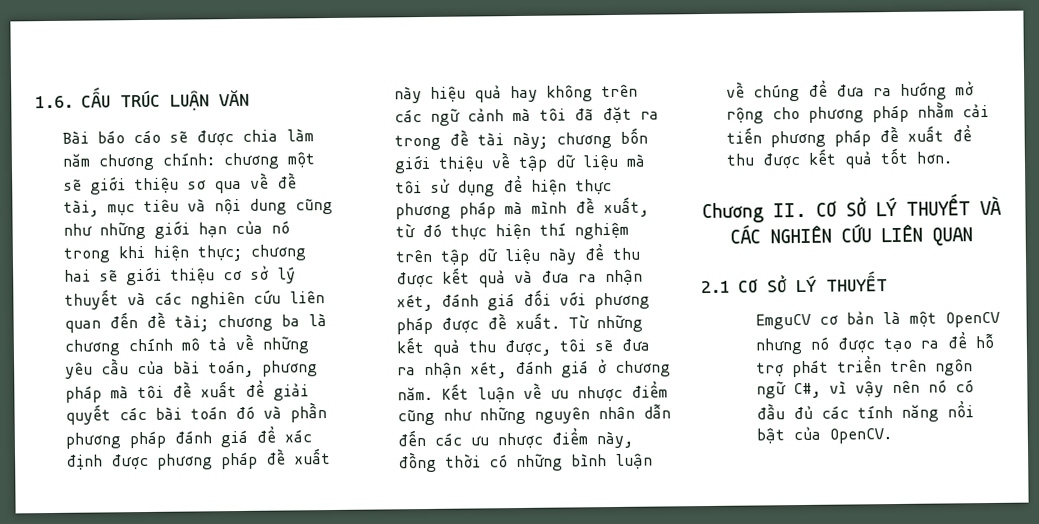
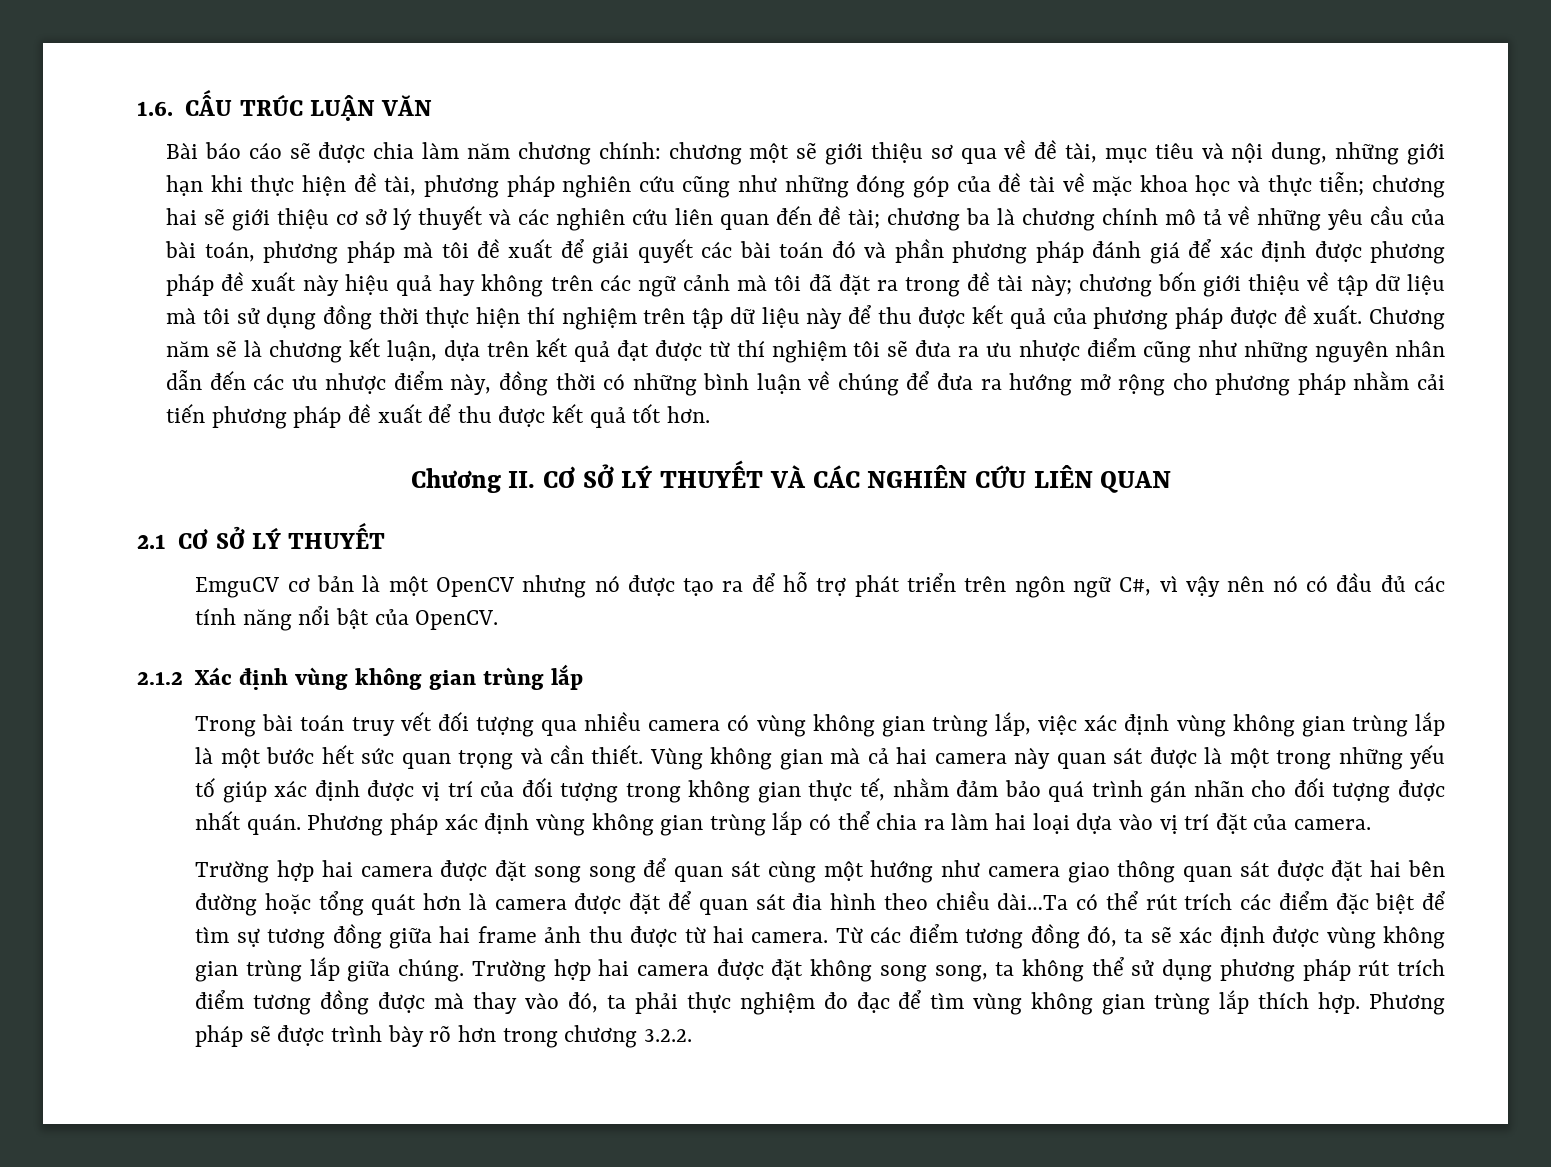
- chương một sẽ giới thiệu sơ qua về đề tài, mục tiêu và nội dung cũng như những giới hạn của nó trong khi hiện thực;
+ chương một sẽ giới thiệu sơ qua về đề tài, mục tiêu và nội dung, những giới hạn khi thực hiện đề tài, phương pháp nghiên cứu cũng như những đóng góp của đề tài về mặc khoa học và thực tiễn;
- chương bốn giới thiệu về tập dữ liệu mà tôi sử dụng để hiện thực phương pháp mà mình đề xuất, từ đó thực hiện thí nghiệm trên tập dữ liệu này để thu được kết quả và đưa ra nhận xét, đánh giá đối với phương pháp được đề xuất.
+ chương bốn giới thiệu về tập dữ liệu mà tôi sử dụng đồng thời thực hiện thí nghiệm trên tập dữ liệu này để thu được kết quả của phương pháp được đề xuất.
- Từ những kết quả thu được, tôi sẽ đưa ra nhận xét, đánh giá ở chương năm. Kết luận về ưu nhược điểm cũng như những nguyên nhân dẫn đến các ưu nhược điểm này, đồng thời có những bình luận về chúng để đưa ra hướng mở rộng cho phương pháp nhằm cải tiến phương pháp đề xuất để thu được kết quả tốt hơn.
+ Chương năm sẽ là chương kết luận, dựa trên kết quả đạt được từ thí nghiệm tôi sẽ đưa ra ưu nhược điểm cũng như những nguyên nhân dẫn đến các ưu nhược điểm này, đồng thời có những bình luận về chúng để đưa ra hướng mở rộng cho phương pháp nhằm cải tiến phương pháp đề xuất để thu được kết quả tốt hơn.
+ 2.1.2 Xác định vùng không gian trùng lắp
+ Trong bài toán truy vết đối tượng qua nhiều camera có vùng không gian trùng lắp, việc xác định vùng không gian trùng lắp là một bước hết sức quan trọng và cần thiết. Vùng không gian mà cả hai camera này quan sát được là một trong những yếu tố giúp xác định được vị trí của đối tượng trong không gian thực tế, nhằm đảm bảo quá trình gán nhãn cho đối tượng được nhất quán. Phương pháp xác định vùng không gian trùng lắp có thể chia ra làm hai loại dựa vào vị trí đặt của camera.
+ Trường hợp hai camera được đặt song song để quan sát cùng một hướng như camera giao thông quan sát được đặt hai bên đường hoặc tổng quát hơn là camera được đặt để quan sát đia hình theo chiều dài…Ta có thể rút trích các điểm đặc biệt để tìm sự tương đồng giữa hai frame ảnh thu được từ hai camera. Từ các điểm tương đồng đó, ta sẽ xác định được vùng không gian trùng lắp giữa chúng. Trường hợp hai camera được đặt không song song, ta không thể sử dụng phương pháp rút trích điểm tương đồng được mà thay vào đó, ta phải thực nghiệm đo đạc để tìm vùng không gian trùng lắp thích hợp. Phương pháp sẽ được trình bày rõ hơn trong chương 3.2.2.

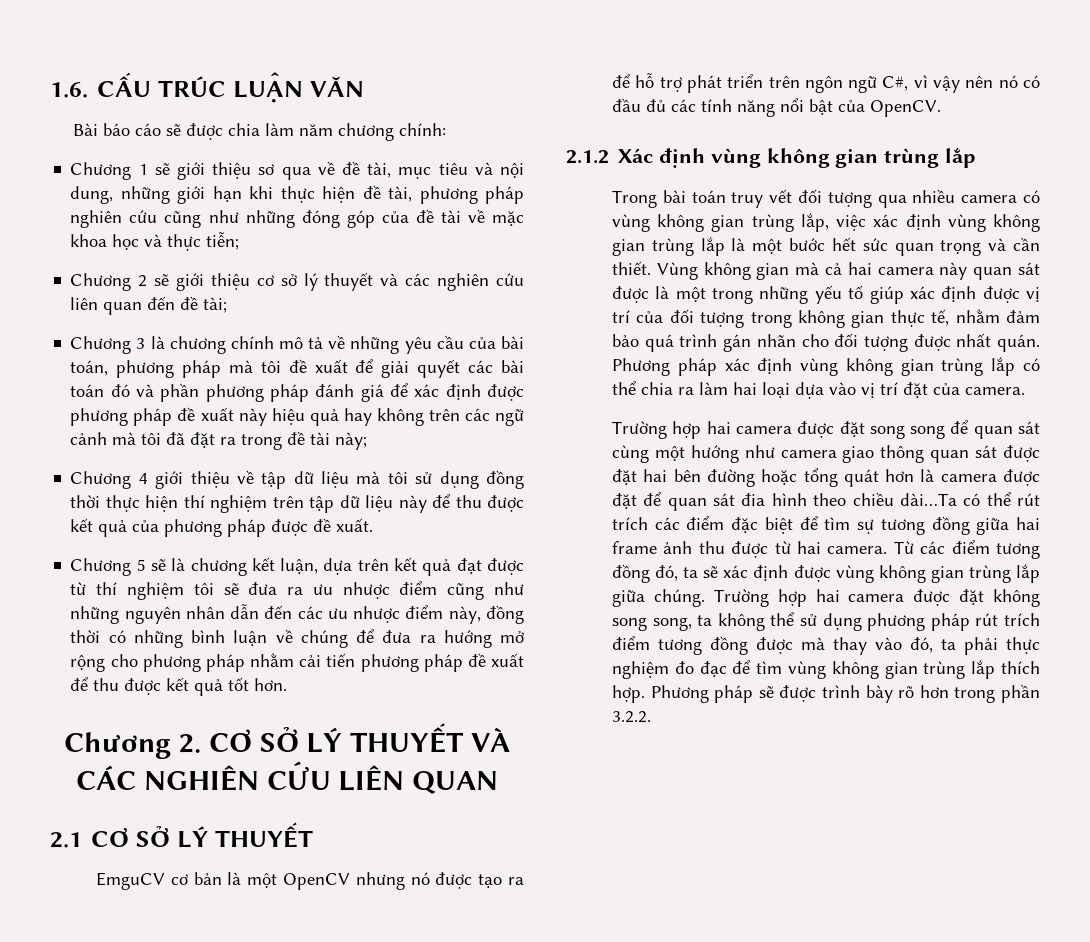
- Bài báo cáo sẽ được chia làm năm chương chính: chương một sẽ giới thiệu sơ qua về đề tài, mục tiêu và nội dung, những giới hạn khi thực hiện đề tài, phương pháp nghiên cứu cũng như những đóng góp của đề tài về mặc khoa học và thực tiễn; chương hai sẽ giới thiệu cơ sở lý thuyết và các nghiên cứu liên quan đến đề tài; chương ba là chương chính mô tả về những yêu cầu của bài toán, phương pháp mà tôi đề xuất để giải quyết các bài toán đó và phần phương pháp đánh giá để xác định được phương pháp đề xuất này hiệu quả hay không trên các ngữ cảnh mà tôi đã đặt ra trong đề tài này; chương bốn giới thiệu về tập dữ liệu mà tôi sử dụng đồng thời thực hiện thí nghiệm trên tập dữ liệu này để thu được kết quả của phương pháp được đề xuất. Chương năm sẽ là chương kết luận, dựa trên kết quả đạt được từ thí nghiệm tôi sẽ đưa ra ưu nhược điểm cũng như những nguyên nhân dẫn đến các ưu nhược điểm này, đồng thời có những bình luận về chúng để đưa ra hướng mở rộng cho phương pháp nhằm cải tiến phương pháp đề xuất để thu được kết quả tốt hơn.
+ Bài báo cáo sẽ được chia làm năm chương chính:
+ Chương 1 sẽ giới thiệu sơ qua về đề tài, mục tiêu và nội dung, những giới hạn khi thực hiện đề tài, phương pháp nghiên cứu cũng như những đóng góp của đề tài về mặc khoa học và thực tiễn;
+ Chương 2 sẽ giới thiệu cơ sở lý thuyết và các nghiên cứu liên quan đến đề tài;
+ Chương 3 là chương chính mô tả về những yêu cầu của bài toán, phương pháp mà tôi đề xuất để giải quyết các bài toán đó và phần phương pháp đánh giá để xác định được phương pháp đề xuất này hiệu quả hay không trên các ngữ cảnh mà tôi đã đặt ra trong đề tài này;
+ Chương 4 giới thiệu về tập dữ liệu mà tôi sử dụng đồng thời thực hiện thí nghiệm trên tập dữ liệu này để thu được kết quả của phương pháp được đề xuất.
+ Chương 5 sẽ là chương kết luận, dựa trên kết quả đạt được từ thí nghiệm tôi sẽ đưa ra ưu nhược điểm cũng như những nguyên nhân dẫn đến các ưu nhược điểm này, đồng thời có những bình luận về chúng để đưa ra hướng mở rộng cho phương pháp nhằm cải tiến phương pháp đề xuất để thu được kết quả tốt hơn.
- Chương II. CƠ SỞ LÝ THUYẾT VÀ CÁC NGHIÊN CỨU LIÊN QUAN
+ Chương 2. CƠ SỞ LÝ THUYẾT VÀ CÁC NGHIÊN CỨU LIÊN QUAN
- Phương pháp sẽ được trình bày rõ hơn trong chương 3.2.2.
+ Phương pháp sẽ được trình bày rõ hơn trong phần 3.2.2.

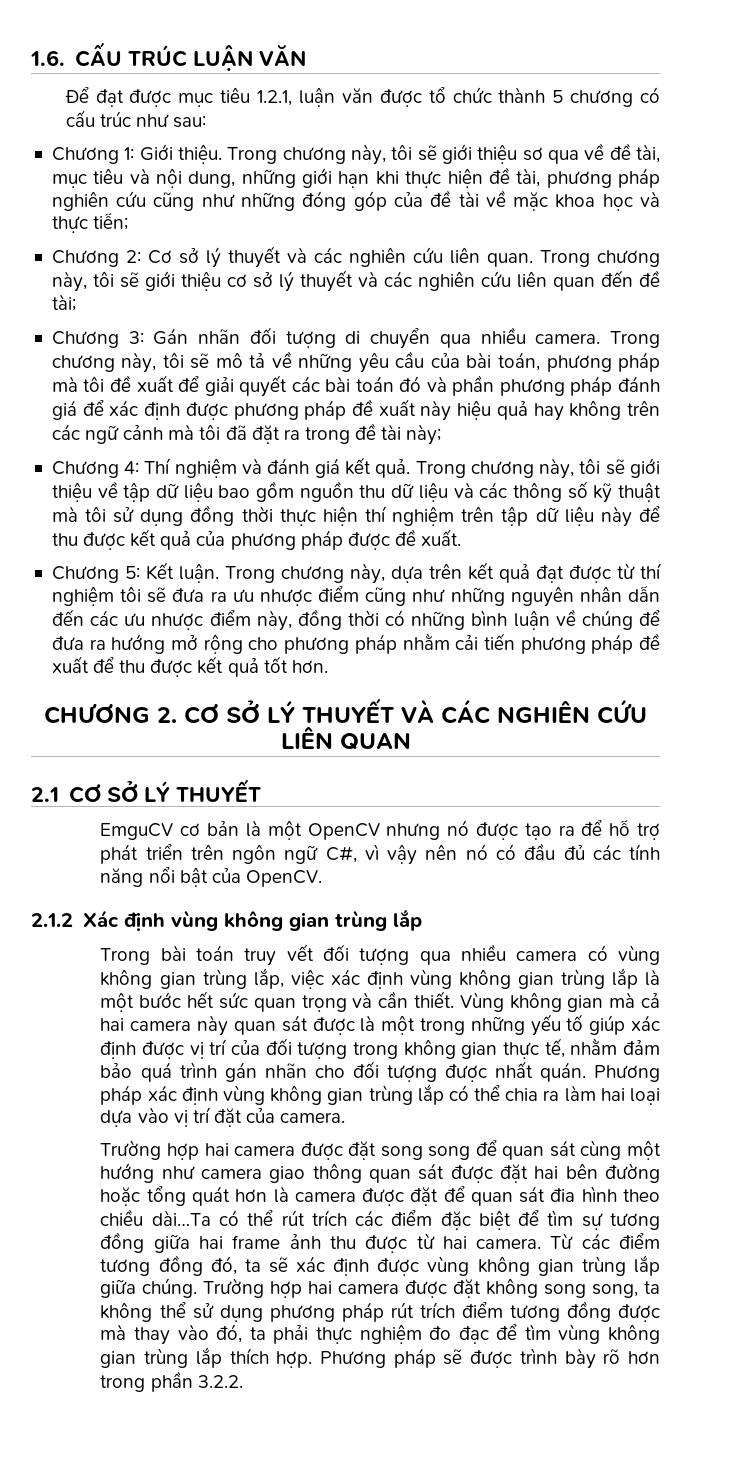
- Bài báo cáo sẽ được chia làm năm chương chính:
- Chương 1 sẽ giới thiệu sơ qua về đề tài, mục tiêu và nội dung, những giới hạn khi thực hiện đề tài, phương pháp nghiên cứu cũng như những đóng góp của đề tài về mặc khoa học và thực tiễn;
+ Để đạt được mục tiêu 1.2.1, luận văn được tổ chức thành 5 chương có cấu trúc như sau:
+ Chương 1: Giới thiệu. Trong chương này, tôi sẽ giới thiệu sơ qua về đề tài, mục tiêu và nội dung, những giới hạn khi thực hiện đề tài, phương pháp nghiên cứu cũng như những đóng góp của đề tài về mặc khoa học và thực tiễn;
- Chương 2 sẽ giới thiệu cơ sở lý thuyết và các nghiên cứu liên quan đến đề tài;
+ Chương 2: Cơ sở lý thuyết và các nghiên cứu liên quan. Trong chương này, tôi sẽ giới thiệu cơ sở lý thuyết và các nghiên cứu liên quan đến đề tài;
- Chương 3 là chương chính mô tả về những yêu cầu của bài toán, phương pháp mà tôi đề xuất để giải quyết các bài toán đó và phần phương pháp đánh giá để xác định được phương pháp đề xuất này hiệu quả hay không trên các ngữ cảnh mà tôi đã đặt ra trong đề tài này;
+ Chương 3: Gán nhãn đối tượng di chuyển qua nhiều camera. Trong chương này, tôi sẽ mô tả về những yêu cầu của bài toán, phương pháp mà tôi đề xuất để giải quyết các bài toán đó và phần phương pháp đánh giá để xác định được phương pháp đề xuất này hiệu quả hay không trên các ngữ cảnh mà tôi đã đặt ra trong đề tài này;
- Chương 4 giới thiệu về tập dữ liệu mà tôi sử dụng đồng thời thực hiện thí nghiệm trên tập dữ liệu này để thu được kết quả của phương pháp được đề xuất.
+ Chương 4: Thí nghiệm và đánh giá kết quả. Trong chương này, tôi sẽ giới thiệu về tập dữ liệu bao gồm nguồn thu dữ liệu và các thông số kỹ thuật mà tôi sử dụng đồng thời thực hiện thí nghiệm trên tập dữ liệu này để thu được kết quả của phương pháp được đề xuất.
- Chương 5 sẽ là chương kết luận, dựa trên kết quả đạt được từ thí nghiệm tôi sẽ đưa ra ưu nhược điểm cũng như những nguyên nhân dẫn đến các ưu nhược điểm này, đồng thời có những bình luận về chúng để đưa ra hướng mở rộng cho phương pháp nhằm cải tiến phương pháp đề xuất để thu được kết quả tốt hơn.
+ Chương 5: Kết luận. Trong chương này, dựa trên kết quả đạt được từ thí nghiệm tôi sẽ đưa ra ưu nhược điểm cũng như những nguyên nhân dẫn đến các ưu nhược điểm này, đồng thời có những bình luận về chúng để đưa ra hướng mở rộng cho phương pháp nhằm cải tiến phương pháp đề xuất để thu được kết quả tốt hơn.
- Chương 2. CƠ SỞ LÝ THUYẾT VÀ CÁC NGHIÊN CỨU LIÊN QUAN
+ CHƯƠNG 2. CƠ SỞ LÝ THUYẾT VÀ CÁC NGHIÊN CỨU LIÊN QUAN

